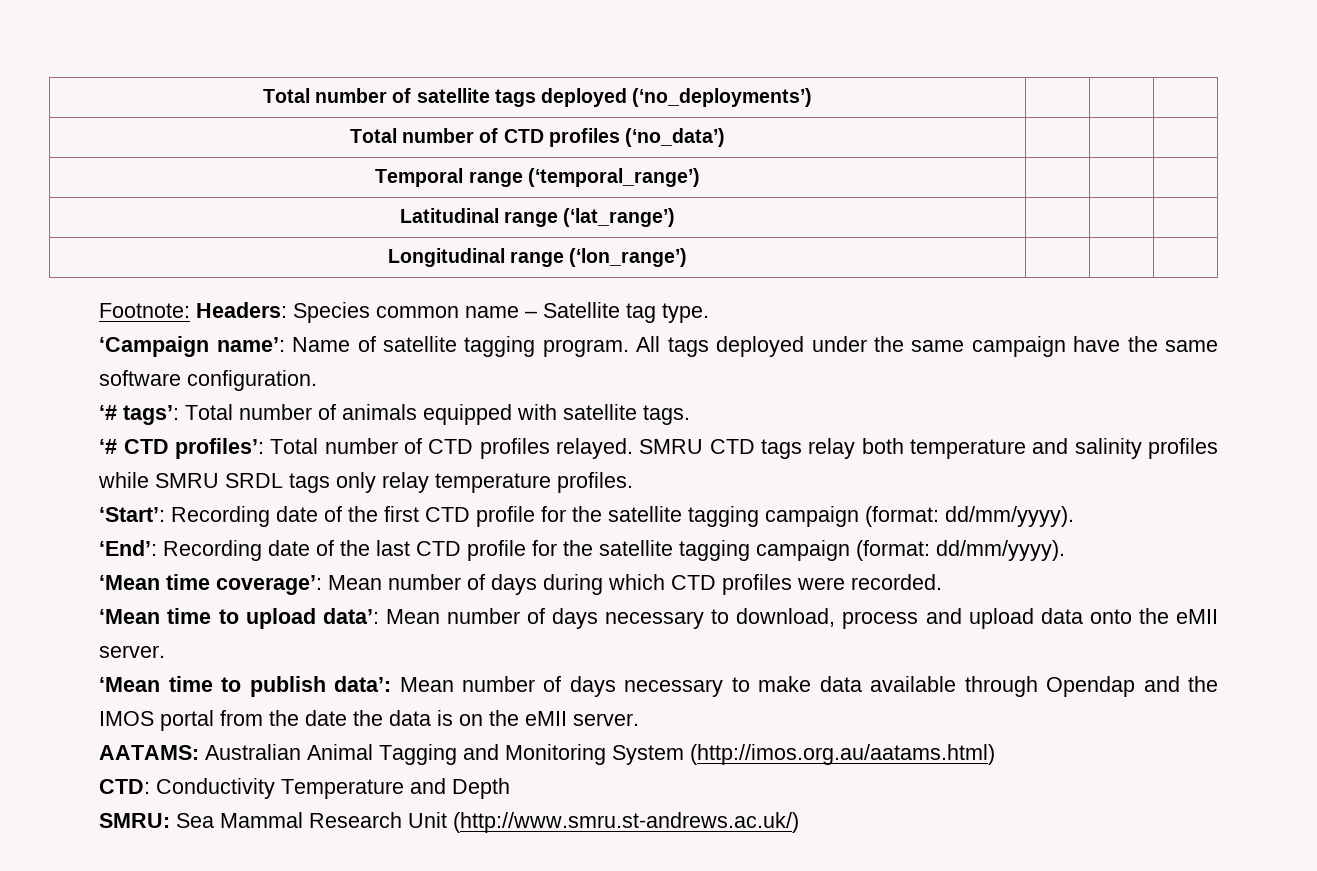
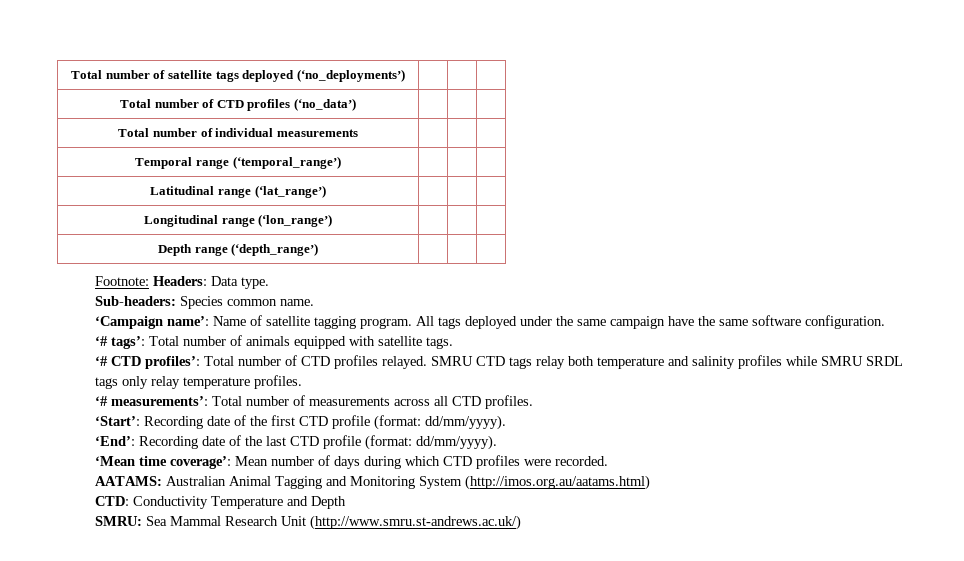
+ Total number of individual measurements | | |
+ Depth range (‘depth_range’) | | |
- Footnote: Headers: Species common name – Satellite tag type.
+ Footnote: Headers: Data type.
+ Sub-headers: Species common name.
+ ‘# measurements’: Total number of measurements across all CTD profiles.
- ‘Start’: Recording date of the first CTD profile for the satellite tagging campaign (format: dd/mm/yyyy).
+ ‘Start’: Recording date of the first CTD profile (format: dd/mm/yyyy).
- ‘End’: Recording date of the last CTD profile for the satellite tagging campaign (format: dd/mm/yyyy).
+ ‘End’: Recording date of the last CTD profile (format: dd/mm/yyyy).
- ‘Mean time to upload data’: Mean number of days necessary to download, process and upload data onto the eMII server.
- ‘Mean time to publish data’: Mean number of days necessary to make data available through Opendap and the IMOS portal from the date the data is on the eMII server.

